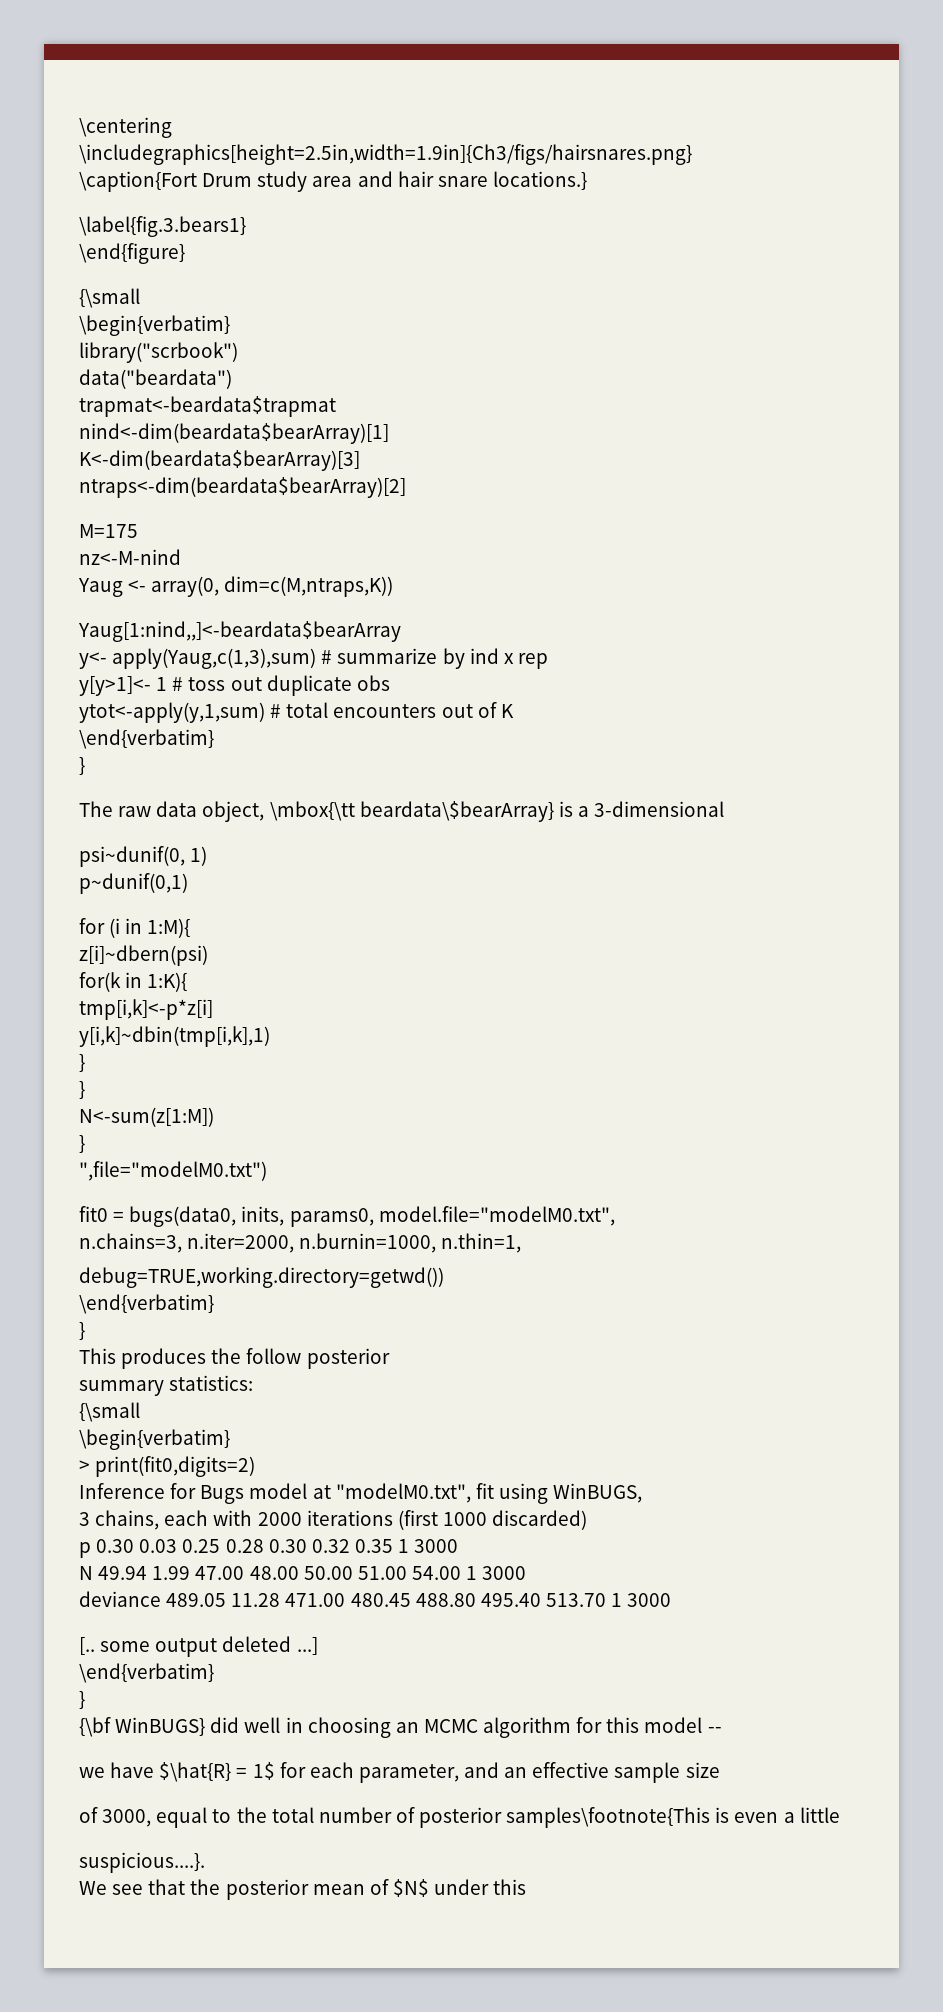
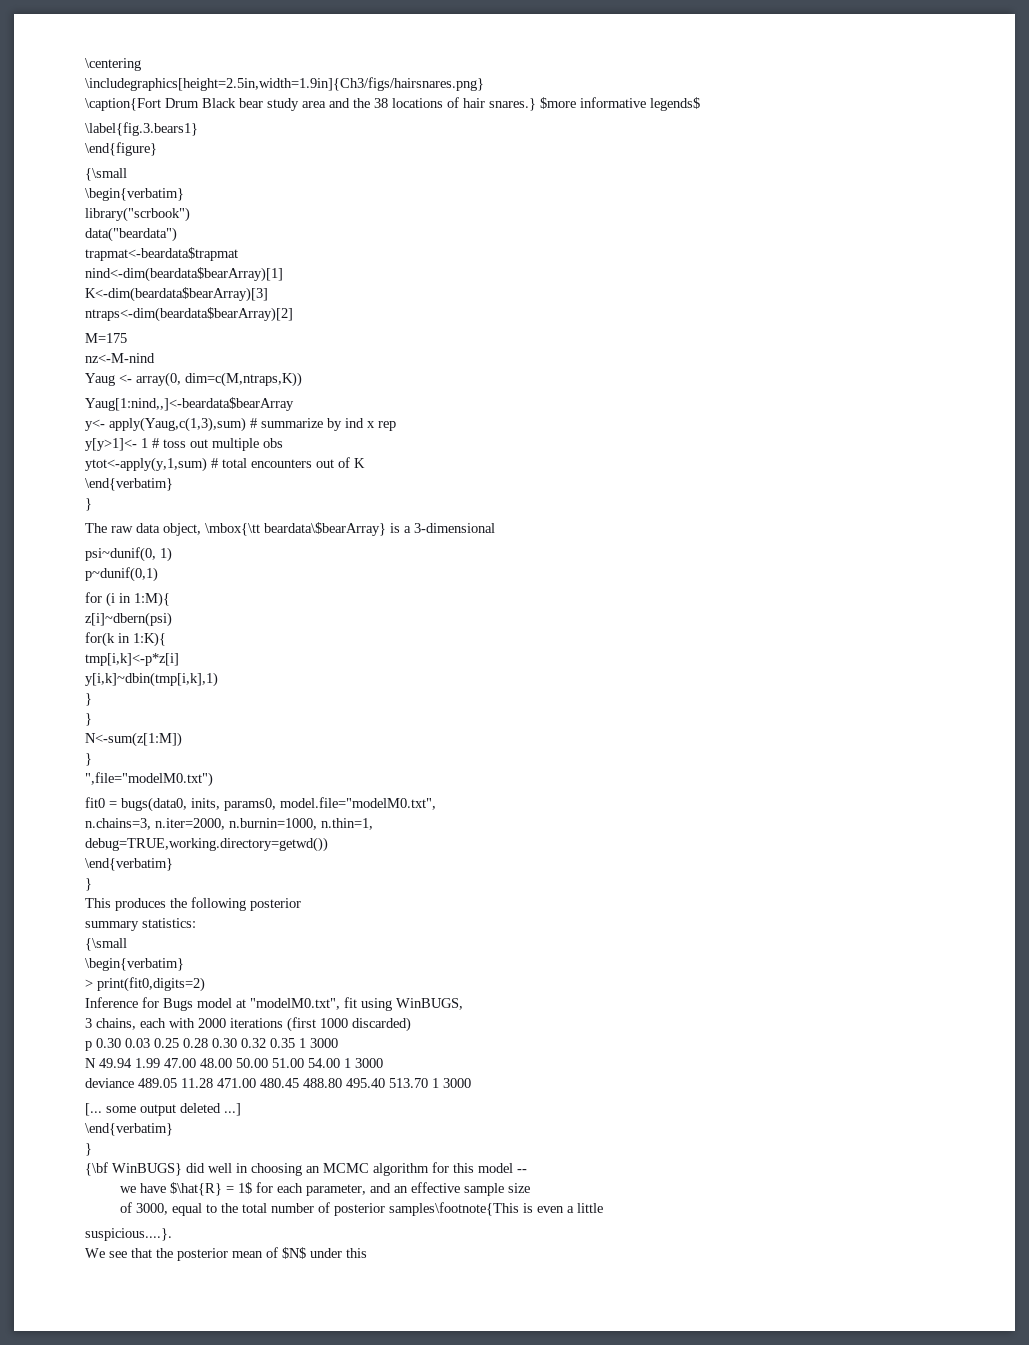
- \caption{Fort Drum study area and hair snare locations.}
+ \caption{Fort Drum Black bear study area and the 38 locations of hair snares.} $more informative legends$
- y[y>1]<- 1 # toss out duplicate obs
+ y[y>1]<- 1 # toss out multiple obs
- This produces the follow posterior
+ This produces the following posterior
- [.. some output deleted ...]
+ [... some output deleted ...]

